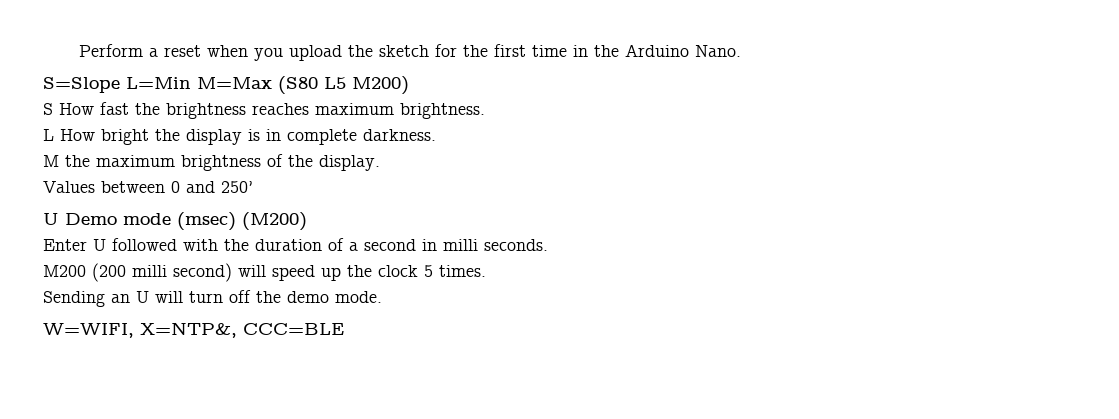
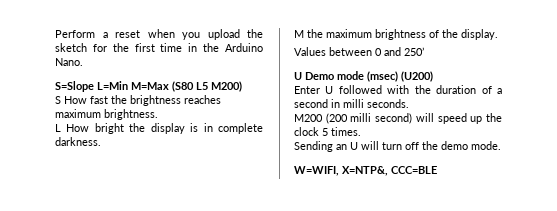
- U Demo mode (msec) (M200)
+ U Demo mode (msec) (U200)

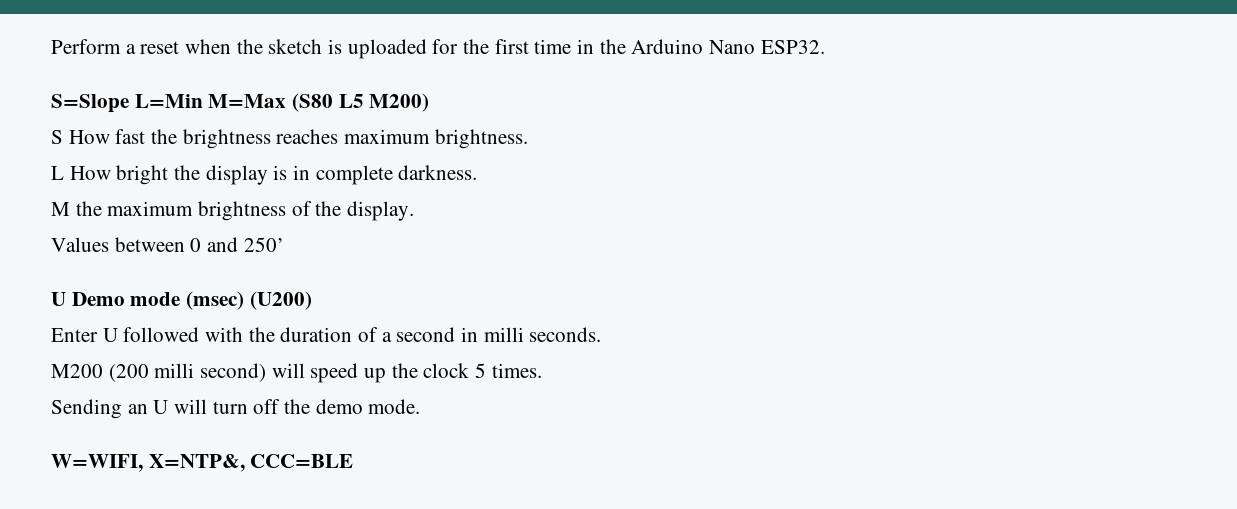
- Perform a reset when you upload the sketch for the first time in the Arduino Nano.
+ Perform a reset when the sketch is uploaded for the first time in the Arduino Nano ESP32.

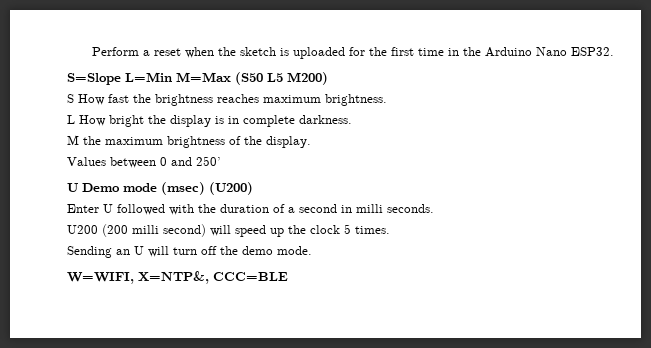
- S=Slope L=Min M=Max (S80 L5 M200)
+ S=Slope L=Min M=Max (S50 L5 M200)
- M200 (200 milli second) will speed up the clock 5 times.
+ U200 (200 milli second) will speed up the clock 5 times.

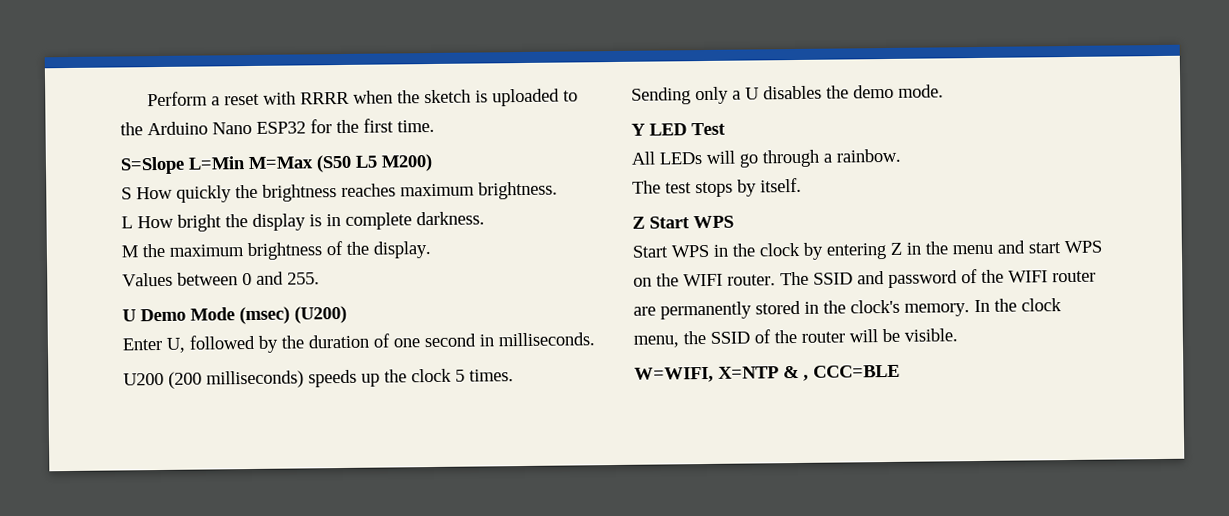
- Perform a reset when the sketch is uploaded for the first time in the Arduino Nano ESP32.
+ Perform a reset with RRRR when the sketch is uploaded to the Arduino Nano ESP32 for the first time.
- S How fast the brightness reaches maximum brightness.
+ S How quickly the brightness reaches maximum brightness.
- Values between 0 and 250’
+ Values between 0 and 255.
- U Demo mode (msec) (U200)
+ U Demo Mode (msec) (U200)
- Enter U followed with the duration of a second in milli seconds.
+ Enter U, followed by the duration of one second in milliseconds.
- U200 (200 milli second) will speed up the clock 5 times.
+ U200 (200 milliseconds) speeds up the clock 5 times.
- Sending an U will turn off the demo mode.
- W=WIFI, X=NTP&, CCC=BLE
+ Sending only a U disables the demo mode.
+ Y LED Test
+ All LEDs will go through a rainbow.
+ The test stops by itself.
+ Z Start WPS
+ Start WPS in the clock by entering Z in the menu and start WPS on the WIFI router. The SSID and password of the WIFI router are permanently stored in the clock's memory. In the clock menu, the SSID of the router will be visible.
+ W=WIFI, X=NTP & , CCC=BLE

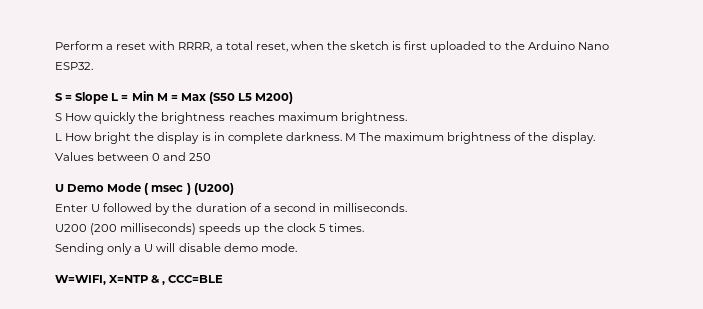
- Perform a reset with RRRR when the sketch is uploaded to the Arduino Nano ESP32 for the first time.
- S=Slope L=Min M=Max (S50 L5 M200)
+ Perform a reset with RRRR, a total reset, when the sketch is first uploaded to the Arduino Nano ESP32.
+ S = Slope L = Min M = Max (S50 L5 M200)
- L How bright the display is in complete darkness.
- M the maximum brightness of the display.
+ L How bright the display is in complete darkness. M The maximum brightness of the display.
- Values between 0 and 255.
+ Values between 0 and 250
- U Demo Mode (msec) (U200)
+ U Demo Mode ( msec ) (U200)
- Enter U, followed by the duration of one second in milliseconds.
+ Enter U followed by the duration of a second in milliseconds.
- Sending only a U disables the demo mode.
+ Sending only a U will disable demo mode.
- Y LED Test
- All LEDs will go through a rainbow.
- The test stops by itself.
- Z Start WPS
- Start WPS in the clock by entering Z in the menu and start WPS on the WIFI router. The SSID and password of the WIFI router are permanently stored in the clock's memory. In the clock menu, the SSID of the router will be visible.

